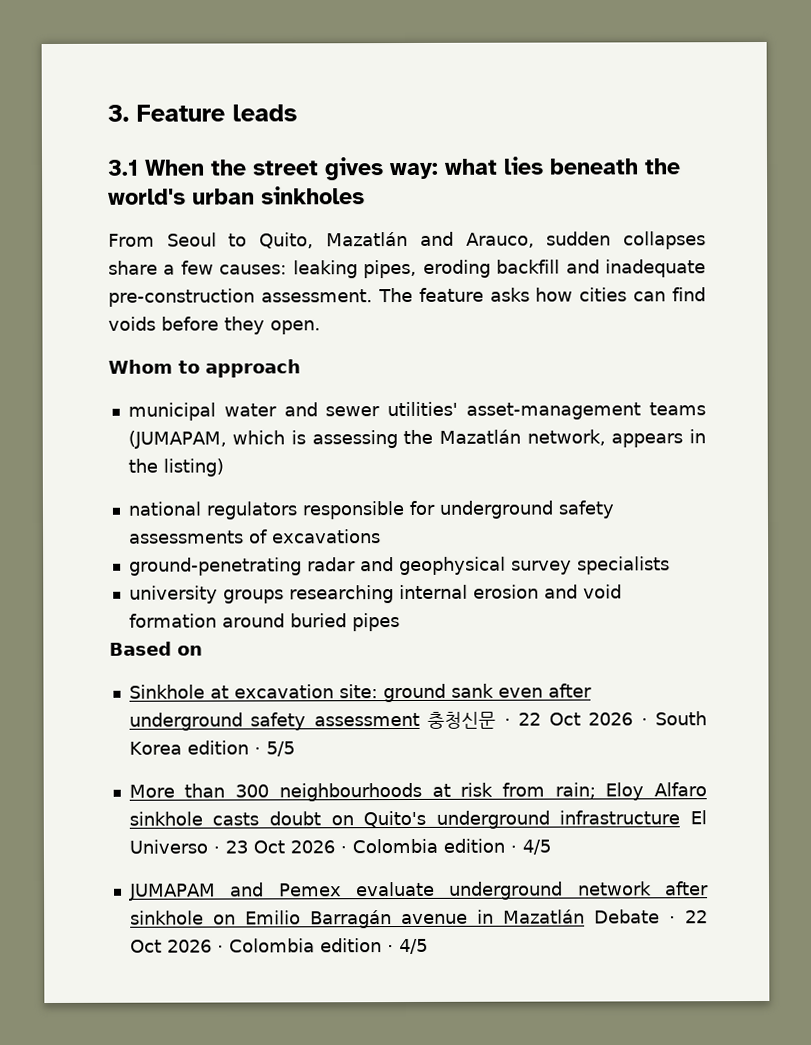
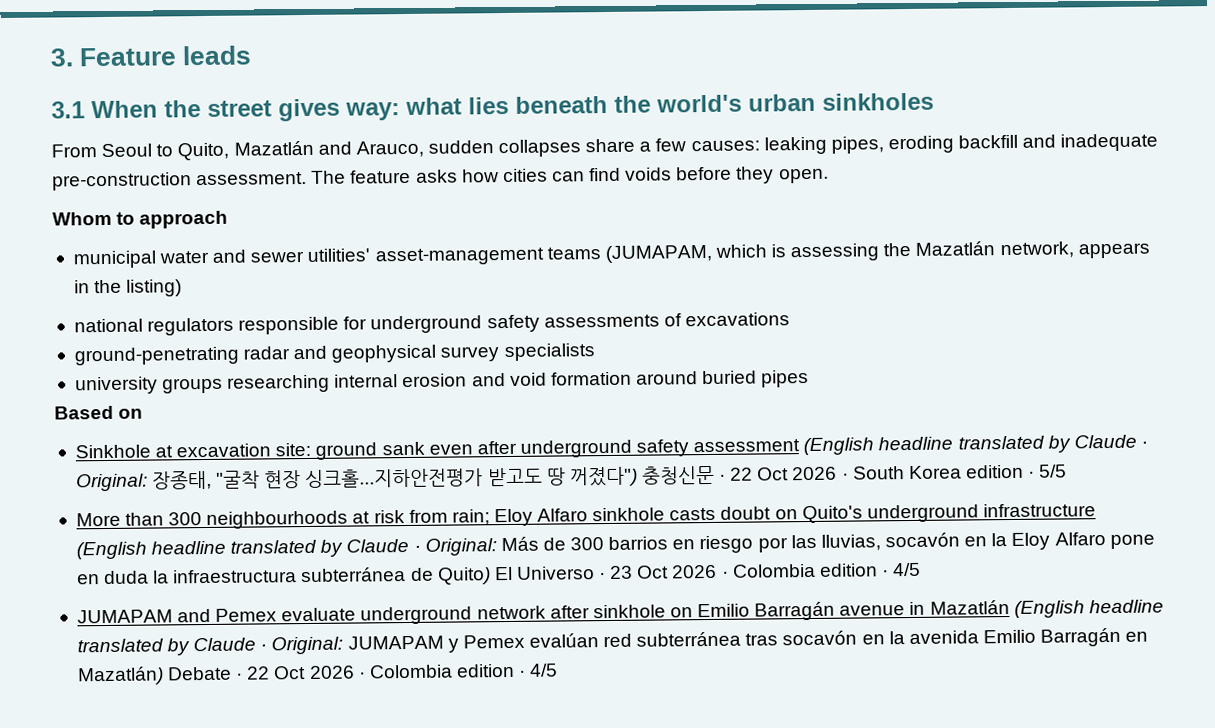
- Sinkhole at excavation site: ground sank even after underground safety assessment 충청신문 · 22 Oct 2026 · South Korea edition · 5/5
+ Sinkhole at excavation site: ground sank even after underground safety assessment (English headline translated by Claude · Original: 장종태, "굴착 현장 싱크홀...지하안전평가 받고도 땅 꺼졌다") 충청신문 · 22 Oct 2026 · South Korea edition · 5/5
- More than 300 neighbourhoods at risk from rain; Eloy Alfaro sinkhole casts doubt on Quito's underground infrastructure El Universo · 23 Oct 2026 · Colombia edition · 4/5
+ More than 300 neighbourhoods at risk from rain; Eloy Alfaro sinkhole casts doubt on Quito's underground infrastructure (English headline translated by Claude · Original: Más de 300 barrios en riesgo por las lluvias, socavón en la Eloy Alfaro pone en duda la infraestructura subterránea de Quito) El Universo · 23 Oct 2026 · Colombia edition · 4/5
- JUMAPAM and Pemex evaluate underground network after sinkhole on Emilio Barragán avenue in Mazatlán Debate · 22 Oct 2026 · Colombia edition · 4/5
+ JUMAPAM and Pemex evaluate underground network after sinkhole on Emilio Barragán avenue in Mazatlán (English headline translated by Claude · Original: JUMAPAM y Pemex evalúan red subterránea tras socavón en la avenida Emilio Barragán en Mazatlán) Debate · 22 Oct 2026 · Colombia edition · 4/5

